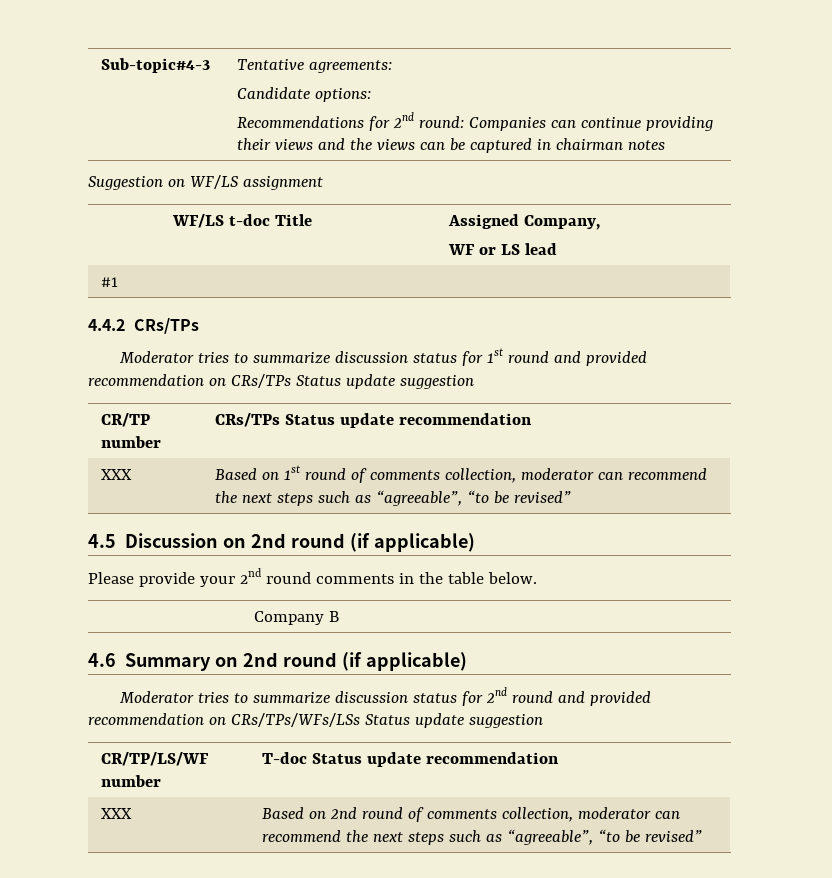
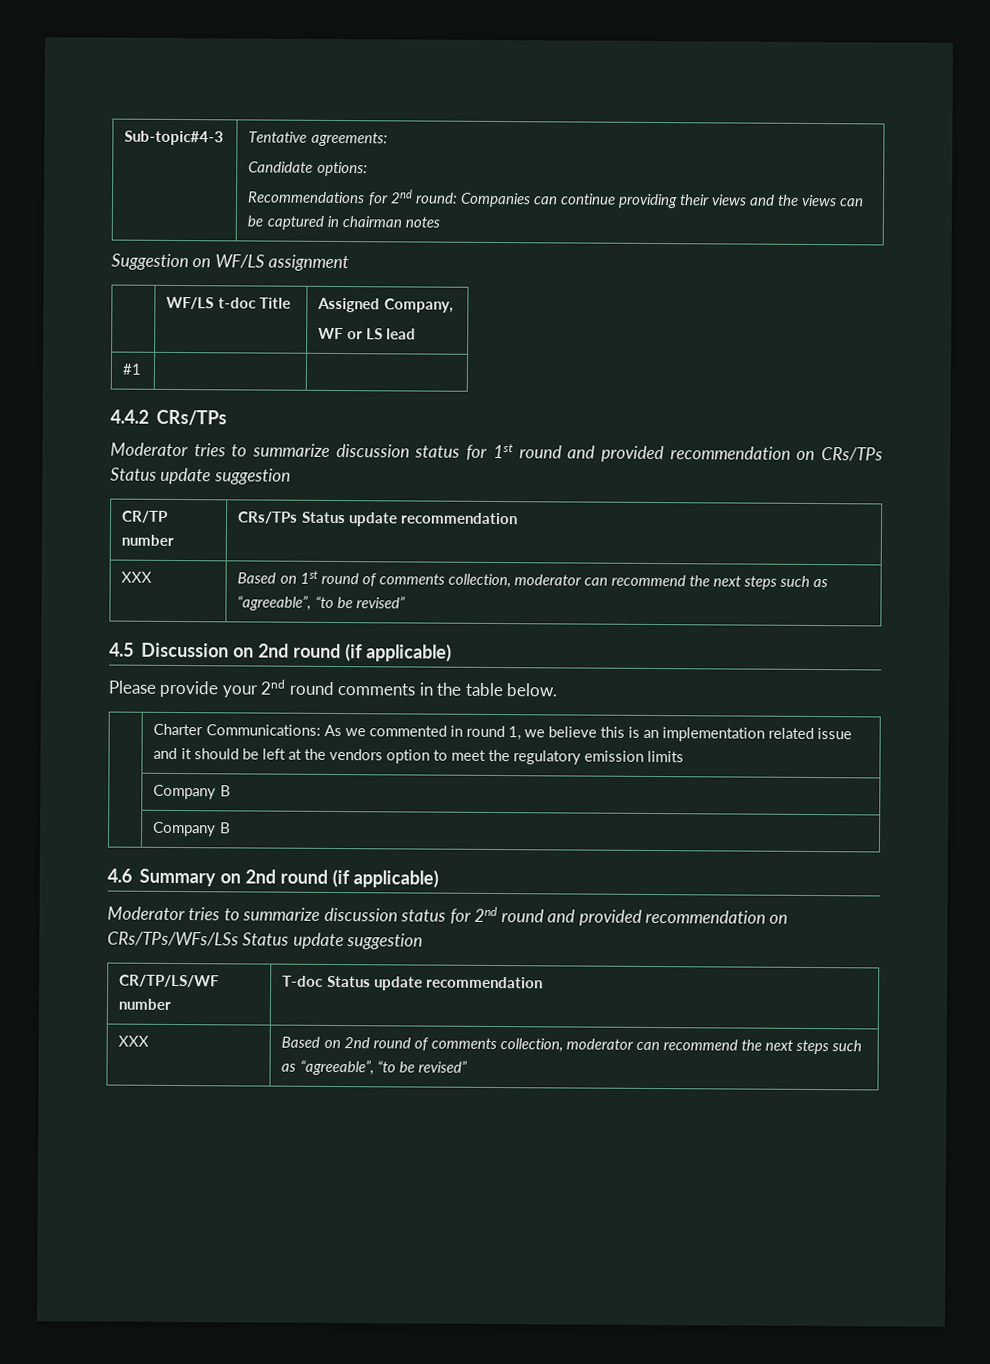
+ | Charter Communications: As we commented in round 1, we believe this is an implementation related issue and it should be left at the vendors option to meet the regulatory emission limits
+ | Company B

